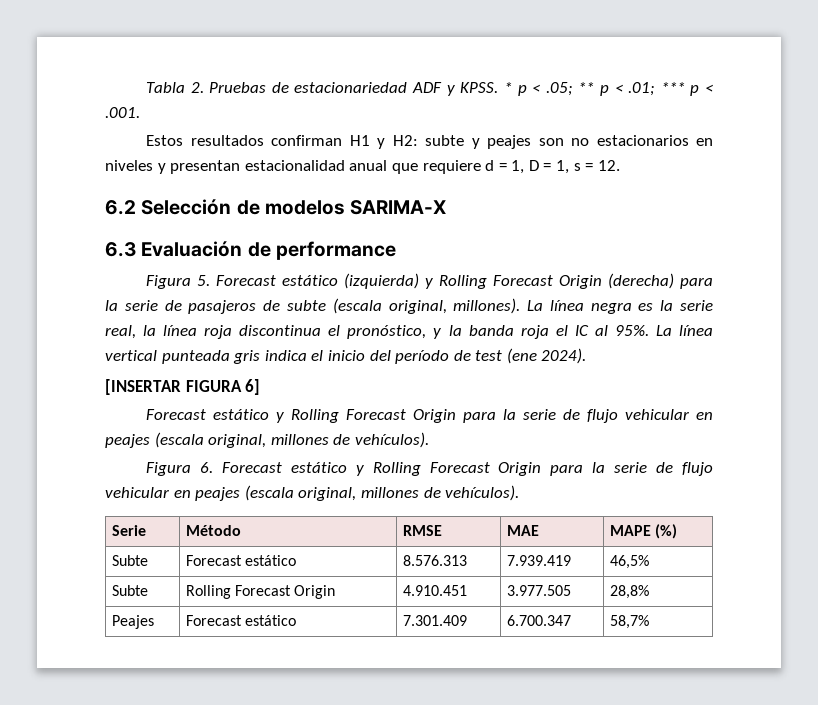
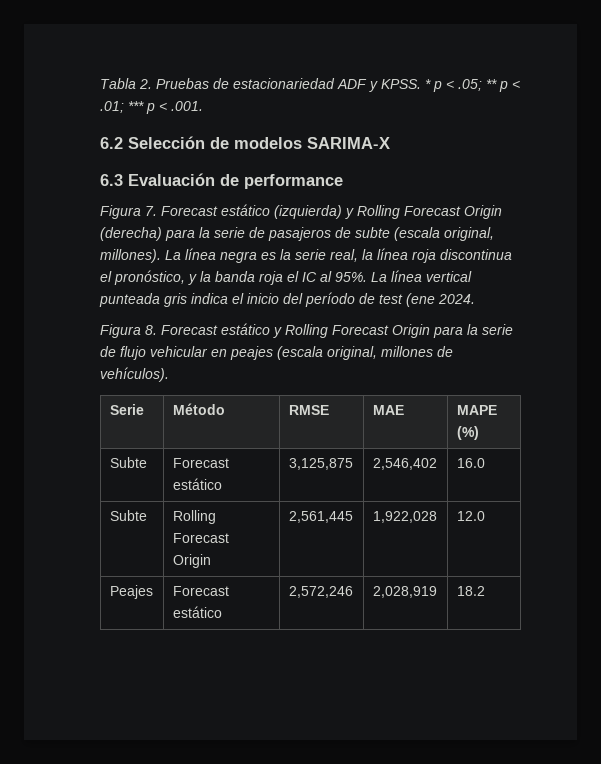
- Estos resultados confirman H1 y H2: subte y peajes son no estacionarios en niveles y presentan estacionalidad anual que requiere d = 1, D = 1, s = 12.
- Figura 5. Forecast estático (izquierda) y Rolling Forecast Origin (derecha) para la serie de pasajeros de subte (escala original, millones).
+ Figura 7. Forecast estático (izquierda) y Rolling Forecast Origin (derecha) para la serie de pasajeros de subte (escala original, millones).
- La línea vertical punteada gris indica el inicio del período de test (ene 2024).
- [INSERTAR FIGURA 6]
- Forecast estático y Rolling Forecast Origin para la serie de flujo vehicular en peajes (escala original, millones de vehículos).
- Figura 6. Forecast estático y Rolling Forecast Origin para la serie de flujo vehicular en peajes (escala original, millones de vehículos).
+ La línea vertical punteada gris indica el inicio del período de test (ene 2024.
+ Figura 8. Forecast estático y Rolling Forecast Origin para la serie de flujo vehicular en peajes (escala original, millones de vehículos).
- Subte | Forecast estático | 8.576.313 | 7.939.419 | 46,5%
+ Subte | Forecast estático | 3,125,875 | 2,546,402 | 16.0
- Subte | Rolling Forecast Origin | 4.910.451 | 3.977.505 | 28,8%
+ Subte | Rolling Forecast Origin | 2,561,445 | 1,922,028 | 12.0
- Peajes | Forecast estático | 7.301.409 | 6.700.347 | 58,7%
+ Peajes | Forecast estático | 2,572,246 | 2,028,919 | 18.2

